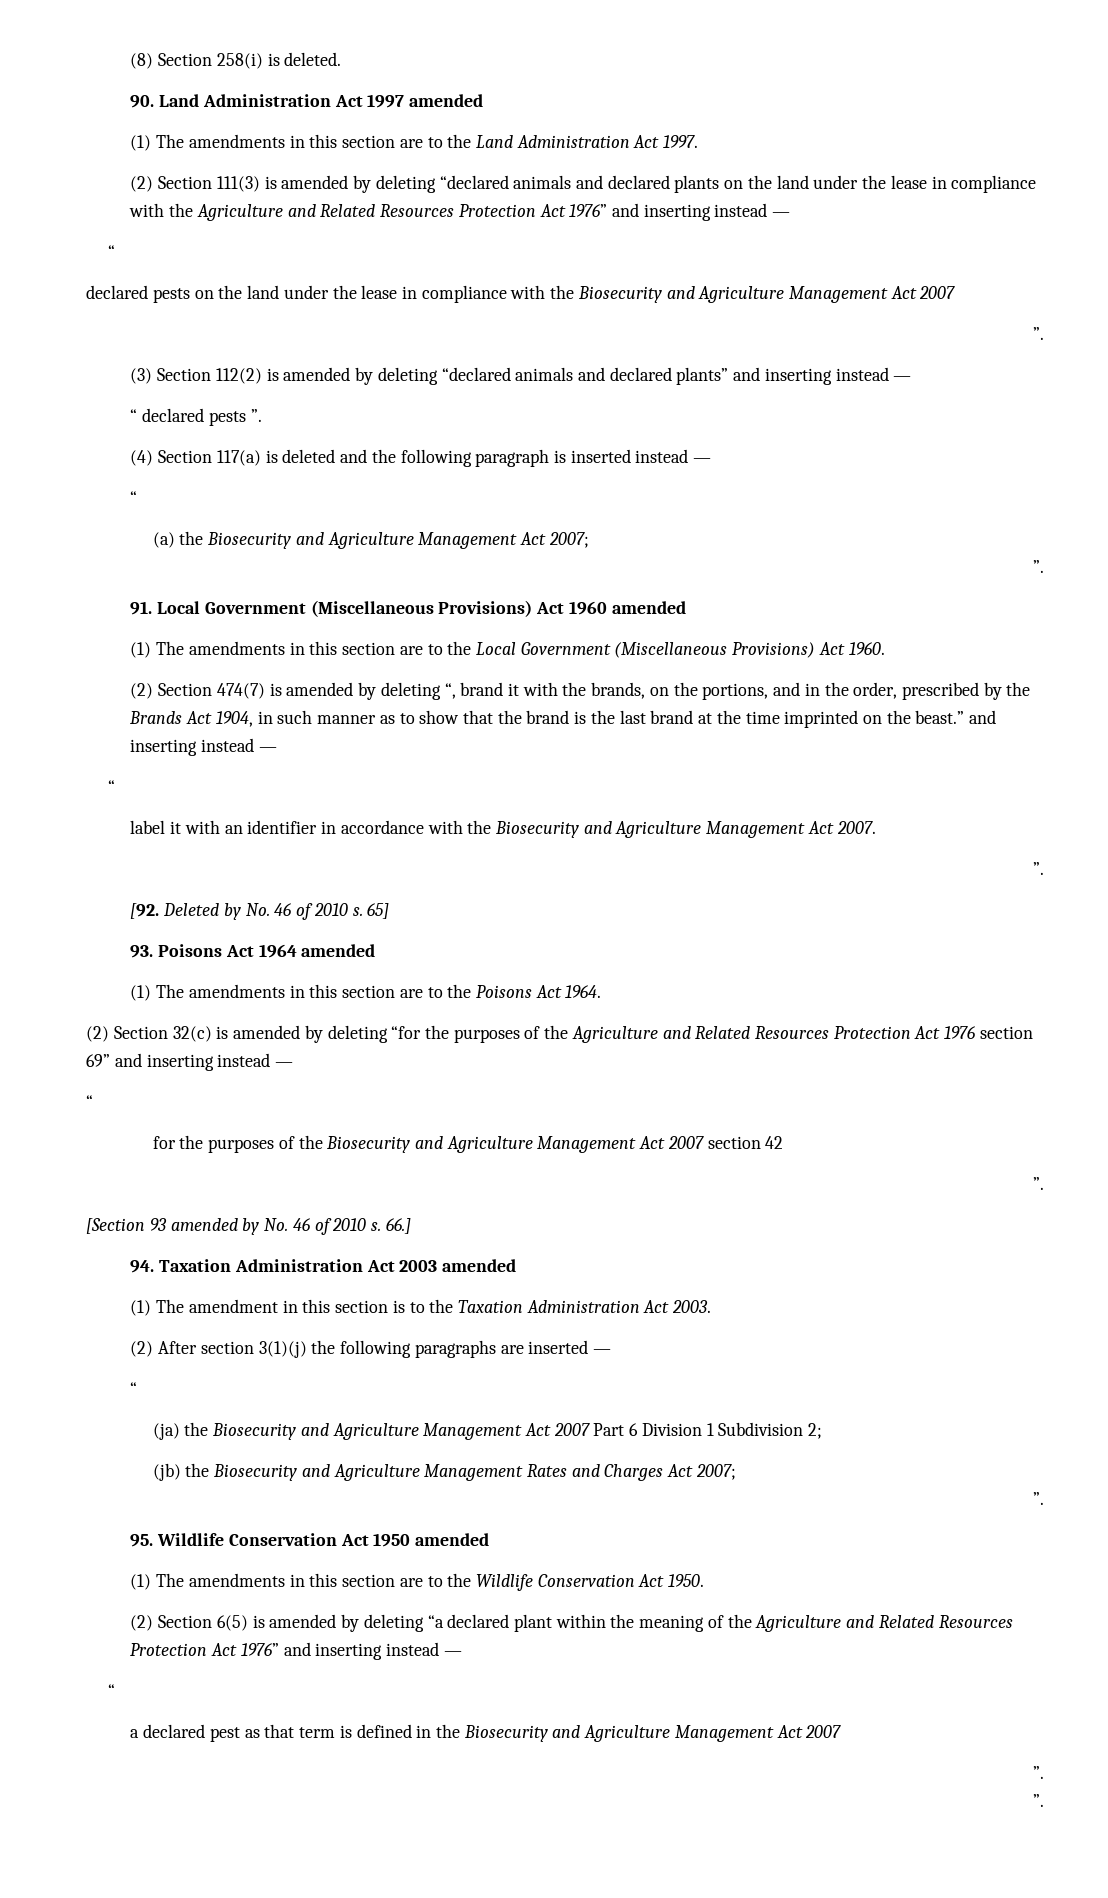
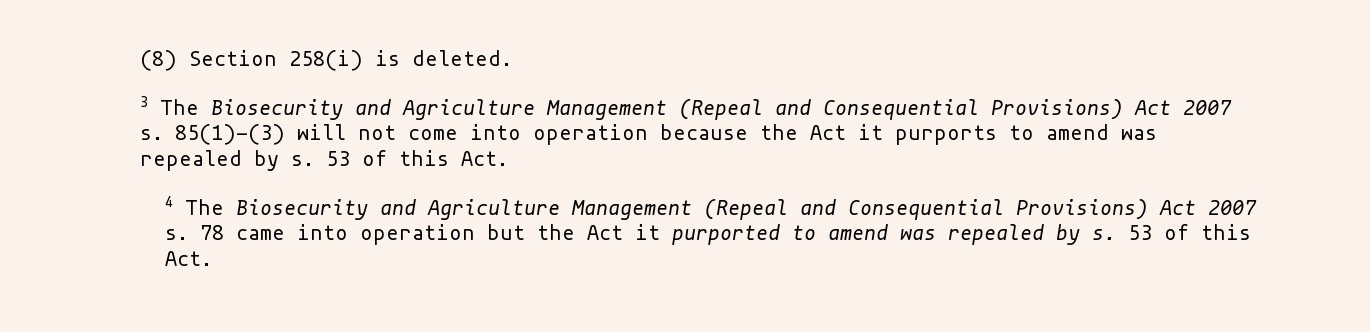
- 90. Land Administration Act 1997 amended
- (1) The amendments in this section are to the Land Administration Act 1997.
- (2) Section 111(3) is amended by deleting “declared animals and declared plants on the land under the lease in compliance with the Agriculture and Related Resources Protection Act 1976” and inserting instead —
- “
- declared pests on the land under the lease in compliance with the Biosecurity and Agriculture Management Act 2007
- ”.
- (3) Section 112(2) is amended by deleting “declared animals and declared plants” and inserting instead —
- “ declared pests ”.
- (4) Section 117(a) is deleted and the following paragraph is inserted instead —
- “
- (a) the Biosecurity and Agriculture Management Act 2007;
- ”.
- 91. Local Government (Miscellaneous Provisions) Act 1960 amended
- (1) The amendments in this section are to the Local Government (Miscellaneous Provisions) Act 1960.
- (2) Section 474(7) is amended by deleting “, brand it with the brands, on the portions, and in the order, prescribed by the Brands Act 1904, in such manner as to show that the brand is the last brand at the time imprinted on the beast.” and inserting instead —
- “
- label it with an identifier in accordance with the Biosecurity and Agriculture Management Act 2007.
- ”.
- [92. Deleted by No. 46 of 2010 s. 65]
- 93. Poisons Act 1964 amended
- (1) The amendments in this section are to the Poisons Act 1964.
- (2) Section 32(c) is amended by deleting “for the purposes of the Agriculture and Related Resources Protection Act 1976 section 69” and inserting instead —
- “
- for the purposes of the Biosecurity and Agriculture Management Act 2007 section 42
- ”.
- [Section 93 amended by No. 46 of 2010 s. 66.]
- 94. Taxation Administration Act 2003 amended
- (1) The amendment in this section is to the Taxation Administration Act 2003.
- (2) After section 3(1)(j) the following paragraphs are inserted —
- “
- (ja) the Biosecurity and Agriculture Management Act 2007 Part 6 Division 1 Subdivision 2;
- (jb) the Biosecurity and Agriculture Management Rates and Charges Act 2007;
- ”.
- 95. Wildlife Conservation Act 1950 amended
- (1) The amendments in this section are to the Wildlife Conservation Act 1950.
- (2) Section 6(5) is amended by deleting “a declared plant within the meaning of the Agriculture and Related Resources Protection Act 1976” and inserting instead —
- “
- a declared pest as that term is defined in the Biosecurity and Agriculture Management Act 2007
- ”.
- ”.
+ 3 The Biosecurity and Agriculture Management (Repeal and Consequential Provisions) Act 2007 s. 85(1)-(3) will not come into operation because the Act it purports to amend was repealed by s. 53 of this Act.
+ 4 The Biosecurity and Agriculture Management (Repeal and Consequential Provisions) Act 2007 s. 78 came into operation but the Act it purported to amend was repealed by s. 53 of this Act.

